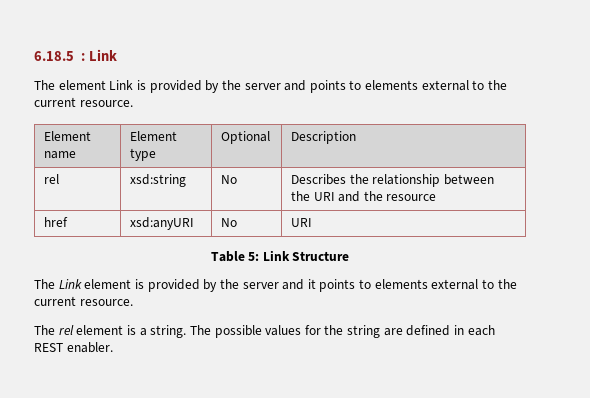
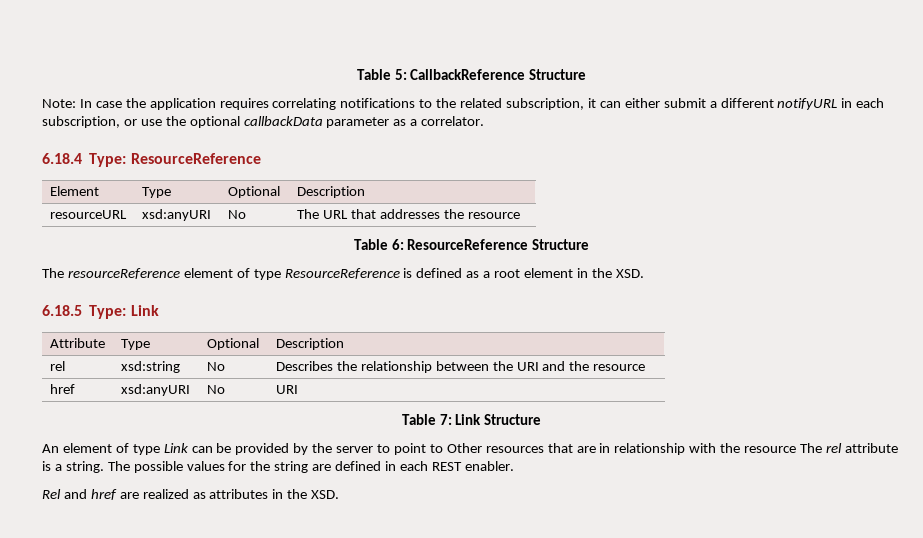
- 6.18.5 : Link
- The element Link is provided by the server and points to elements external to the current resource.
- Element name | Element type | Optional | Description
+ Table 5: CallbackReference Structure
+ Note: In case the application requires correlating notifications to the related subscription, it can either submit a different notifyURL in each subscription, or use the optional callbackData parameter as a correlator.
+ 6.18.4 Type: ResourceReference
+ Element | Type | Optional | Description
+ resourceURL | xsd:anyURI | No | The URL that addresses the resource
+ Table 6: ResourceReference Structure
+ The resourceReference element of type ResourceReference is defined as a root element in the XSD.
+ 6.18.5 Type: Link
+ Attribute | Type | Optional | Description
- Table 5: Link Structure
+ Table 7: Link Structure
- The Link element is provided by the server and it points to elements external to the current resource.
- The rel element is a string.
+ An element of type Link can be provided by the server to point to Other resources that are in relationship with the resource The rel attribute is a string.
+ Rel and href are realized as attributes in the XSD.

